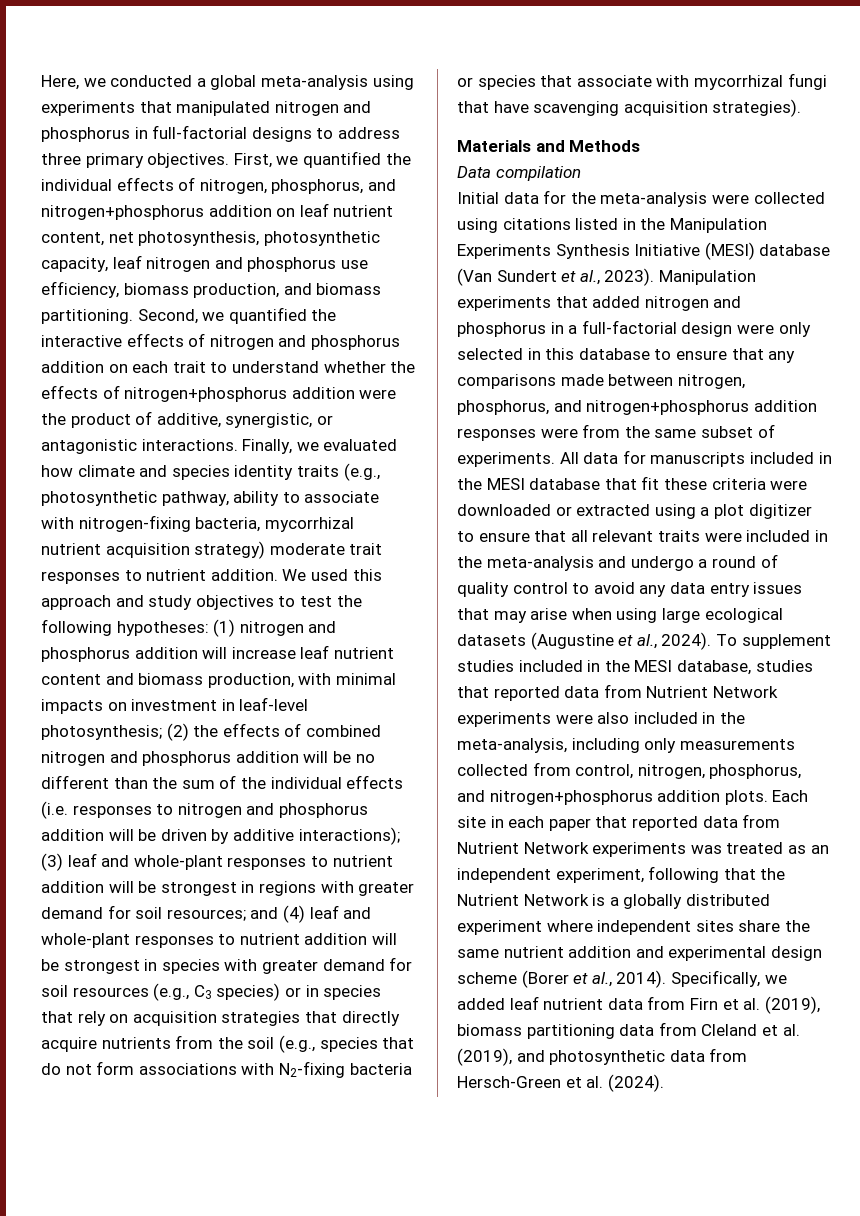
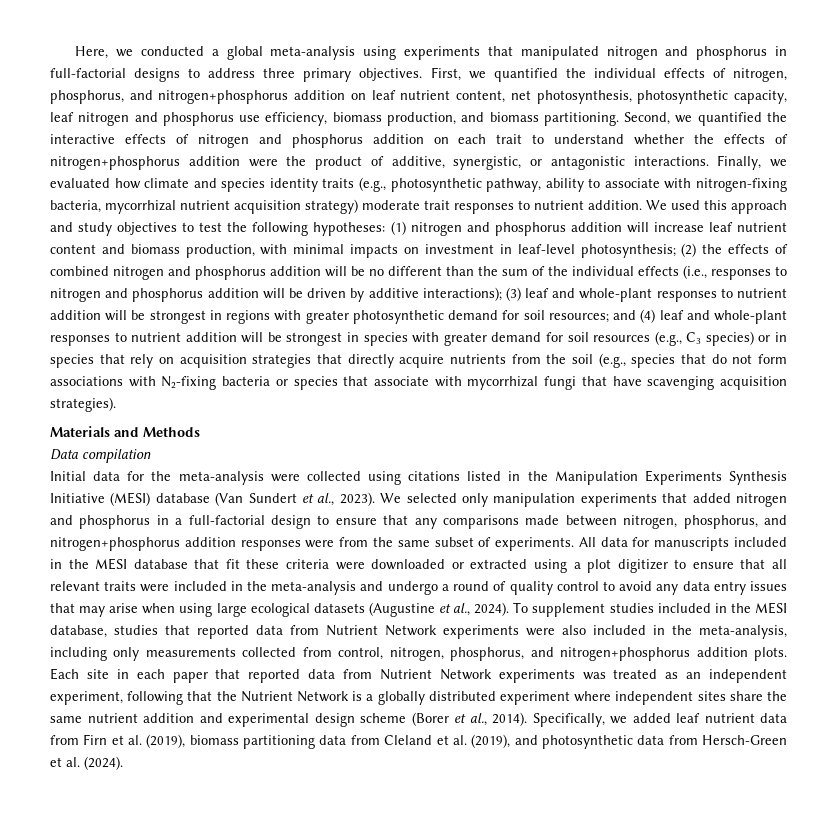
- (2) the effects of combined nitrogen and phosphorus addition will be no different than the sum of the individual effects (i.e. responses to nitrogen and phosphorus addition will be driven by additive interactions);
+ (2) the effects of combined nitrogen and phosphorus addition will be no different than the sum of the individual effects (i.e., responses to nitrogen and phosphorus addition will be driven by additive interactions);
- (3) leaf and whole-plant responses to nutrient addition will be strongest in regions with greater demand for soil resources;
+ (3) leaf and whole-plant responses to nutrient addition will be strongest in regions with greater photosynthetic demand for soil resources;
- Manipulation experiments that added nitrogen and phosphorus in a full-factorial design were only selected in this database to ensure that any comparisons made between nitrogen, phosphorus, and nitrogen+phosphorus addition responses were from the same subset of experiments.
+ We selected only manipulation experiments that added nitrogen and phosphorus in a full-factorial design to ensure that any comparisons made between nitrogen, phosphorus, and nitrogen+phosphorus addition responses were from the same subset of experiments.

